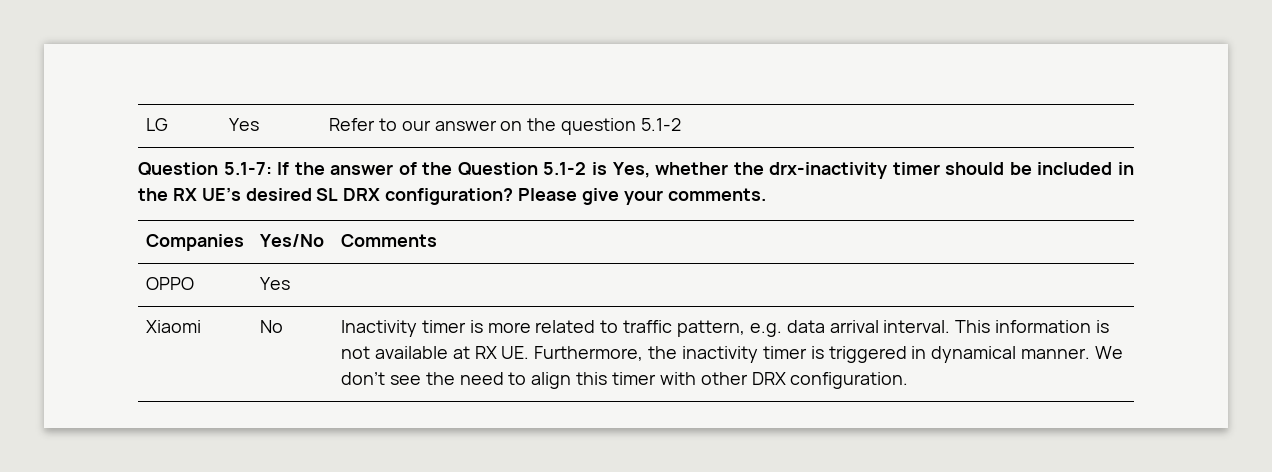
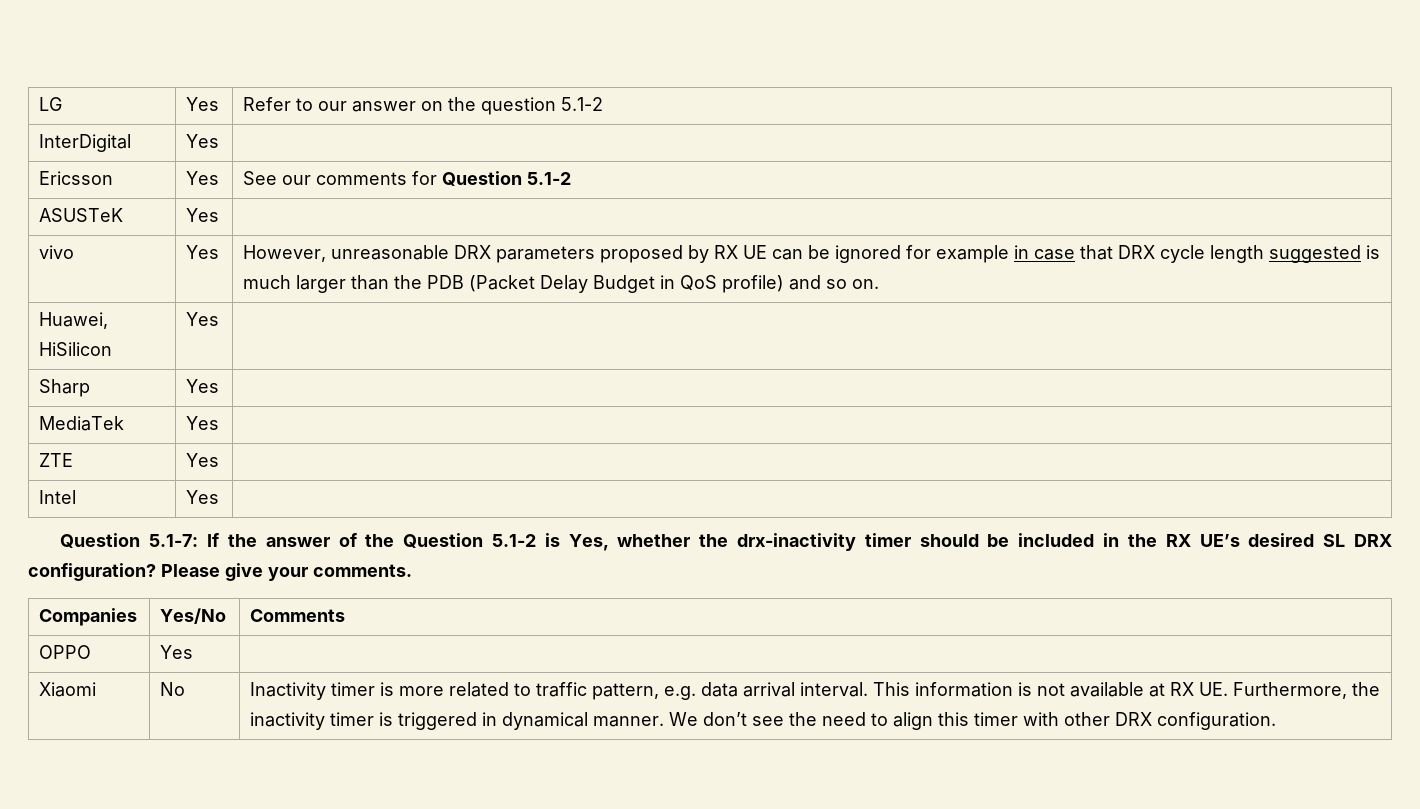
+ InterDigital | Yes |
+ Ericsson | Yes | See our comments for Question 5.1-2
+ ASUSTeK | Yes |
+ vivo | Yes | However, unreasonable DRX parameters proposed by RX UE can be ignored for example in case that DRX cycle length suggested is much larger than the PDB (Packet Delay Budget in QoS profile) and so on.
+ Huawei, HiSilicon | Yes |
+ Sharp | Yes |
+ MediaTek | Yes |
+ ZTE | Yes |
+ Intel | Yes |

